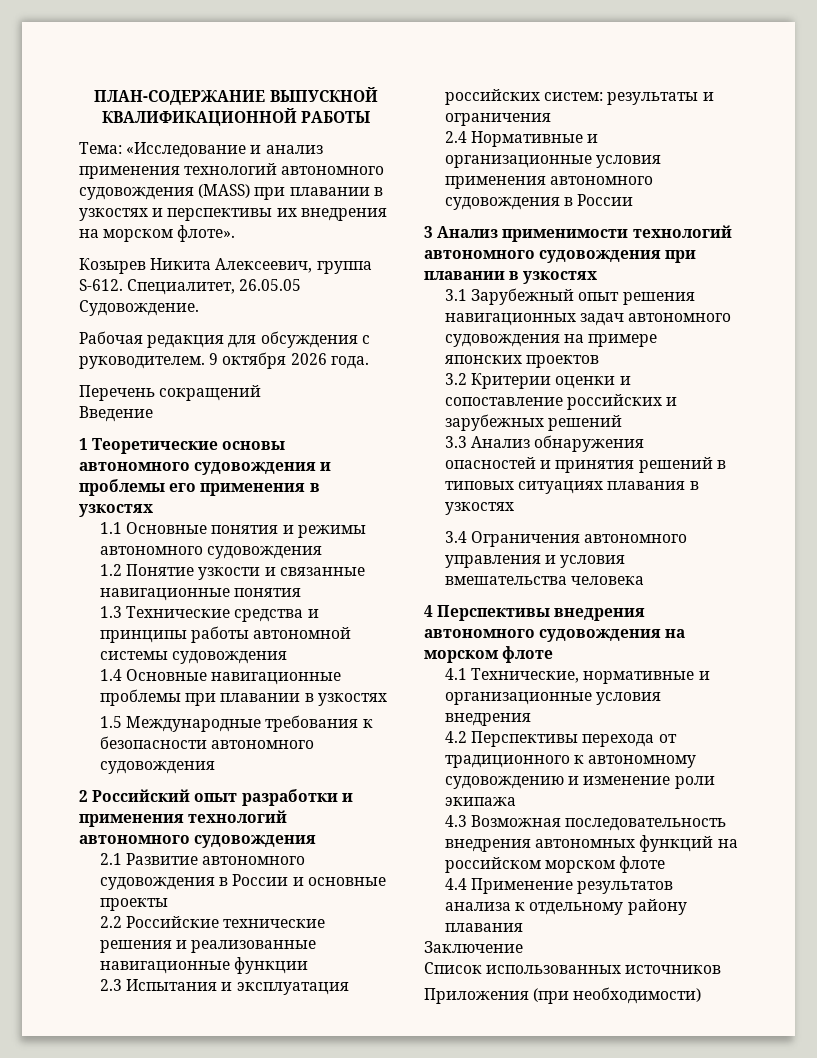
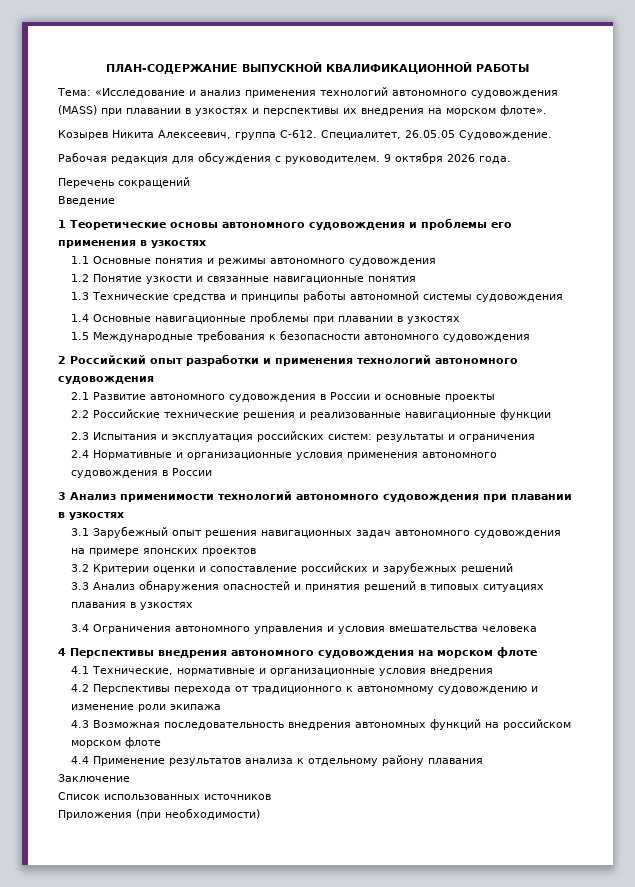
- Козырев Никита Алексеевич, группа S-612.
+ Козырев Никита Алексеевич, группа С-612.

